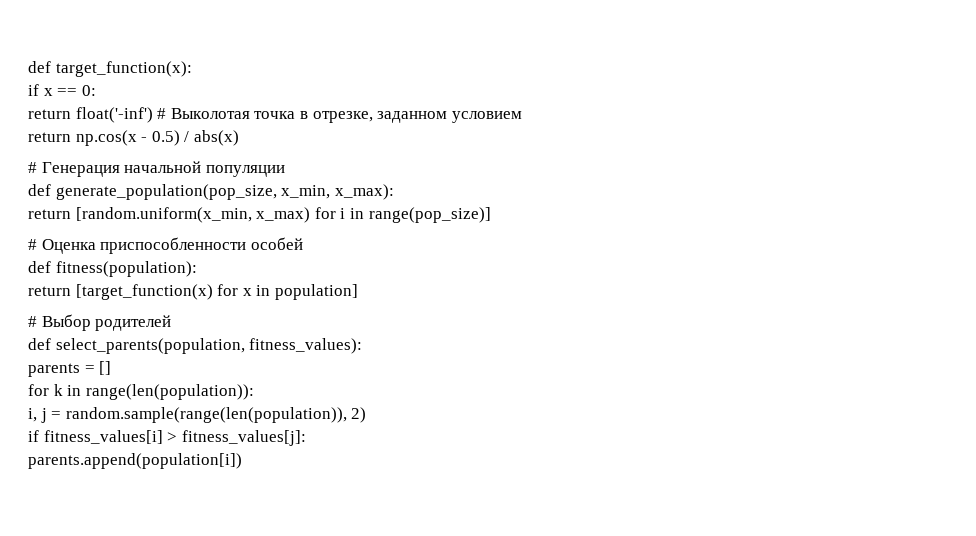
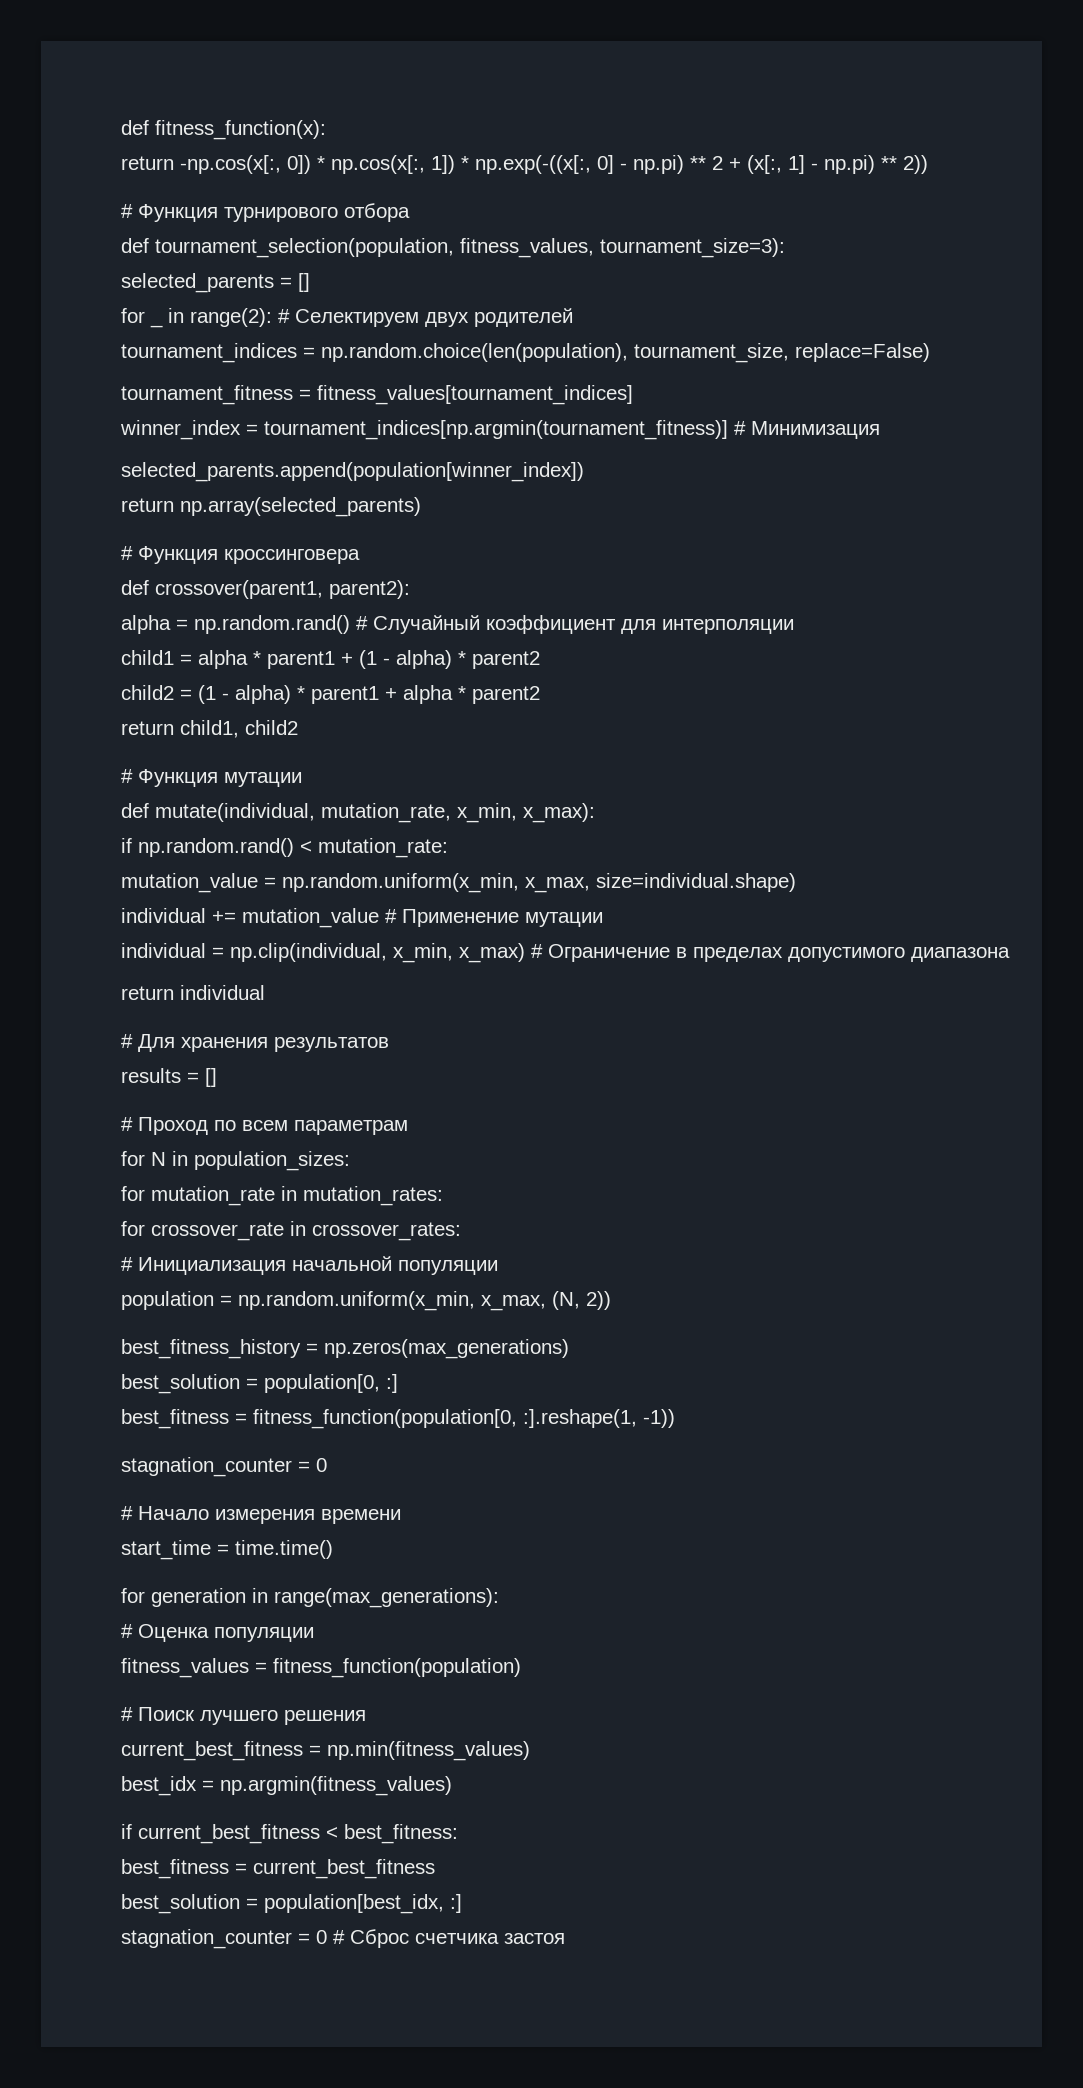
- def target_function(x):
- if x == 0:
- return float('-inf') # Выколотая точка в отрезке, заданном условием
- return np.cos(x - 0.5) / abs(x)
- # Генерация начальной популяции
- def generate_population(pop_size, x_min, x_max):
- return [random.uniform(x_min, x_max) for i in range(pop_size)]
- # Оценка приспособленности особей
- def fitness(population):
- return [target_function(x) for x in population]
- # Выбор родителей
- def select_parents(population, fitness_values):
- parents = []
- for k in range(len(population)):
- i, j = random.sample(range(len(population)), 2)
- if fitness_values[i] > fitness_values[j]:
- parents.append(population[i])
+ def fitness_function(x):
+ return -np.cos(x[:, 0]) * np.cos(x[:, 1]) * np.exp(-((x[:, 0] - np.pi) ** 2 + (x[:, 1] - np.pi) ** 2))
+ # Функция турнирового отбора
+ def tournament_selection(population, fitness_values, tournament_size=3):
+ selected_parents = []
+ for _ in range(2): # Селектируем двух родителей
+ tournament_indices = np.random.choice(len(population), tournament_size, replace=False)
+ tournament_fitness = fitness_values[tournament_indices]
+ winner_index = tournament_indices[np.argmin(tournament_fitness)] # Минимизация
+ selected_parents.append(population[winner_index])
+ return np.array(selected_parents)
+ # Функция кроссинговера
+ def crossover(parent1, parent2):
+ alpha = np.random.rand() # Случайный коэффициент для интерполяции
+ child1 = alpha * parent1 + (1 - alpha) * parent2
+ child2 = (1 - alpha) * parent1 + alpha * parent2
+ return child1, child2
+ # Функция мутации
+ def mutate(individual, mutation_rate, x_min, x_max):
+ if np.random.rand() < mutation_rate:
+ mutation_value = np.random.uniform(x_min, x_max, size=individual.shape)
+ individual += mutation_value # Применение мутации
+ individual = np.clip(individual, x_min, x_max) # Ограничение в пределах допустимого диапазона
+ return individual
+ # Для хранения результатов
+ results = []
+ # Проход по всем параметрам
+ for N in population_sizes:
+ for mutation_rate in mutation_rates:
+ for crossover_rate in crossover_rates:
+ # Инициализация начальной популяции
+ population = np.random.uniform(x_min, x_max, (N, 2))
+ best_fitness_history = np.zeros(max_generations)
+ best_solution = population[0, :]
+ best_fitness = fitness_function(population[0, :].reshape(1, -1))
+ stagnation_counter = 0
+ # Начало измерения времени
+ start_time = time.time()
+ for generation in range(max_generations):
+ # Оценка популяции
+ fitness_values = fitness_function(population)
+ # Поиск лучшего решения
+ current_best_fitness = np.min(fitness_values)
+ best_idx = np.argmin(fitness_values)
+ if current_best_fitness < best_fitness:
+ best_fitness = current_best_fitness
+ best_solution = population[best_idx, :]
+ stagnation_counter = 0 # Сброс счетчика застоя

